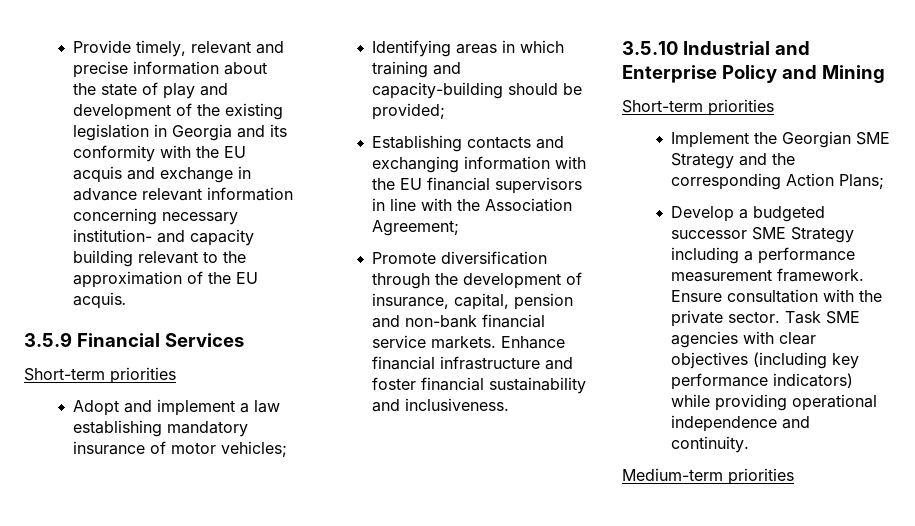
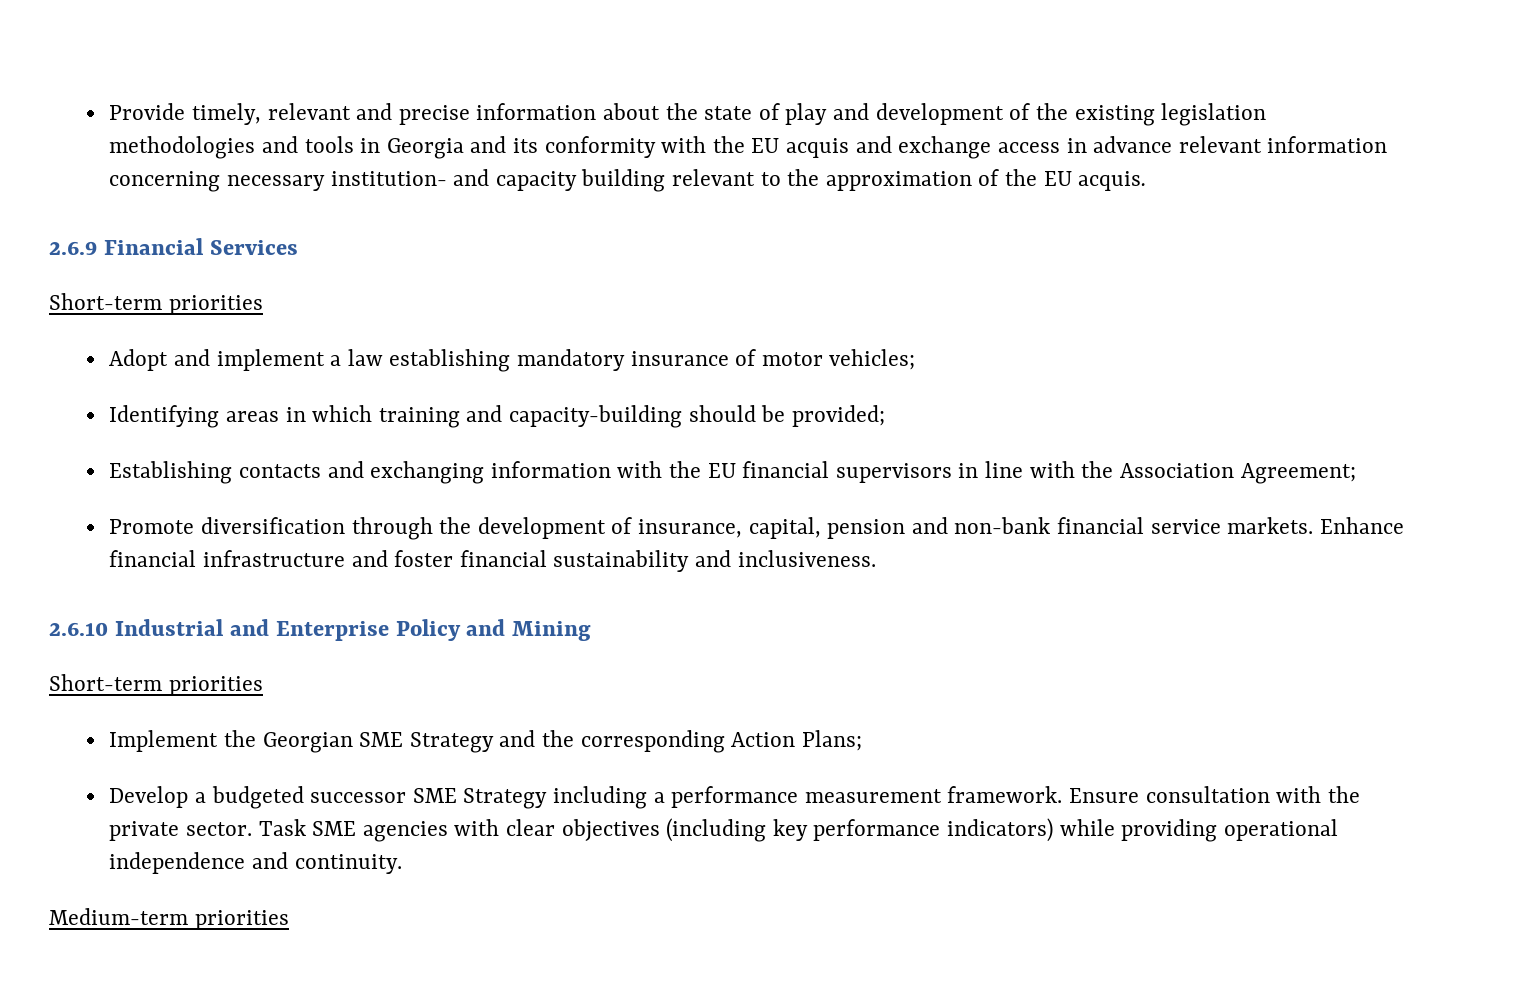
- Provide timely, relevant and precise information about the state of play and development of the existing legislation in Georgia and its conformity with the EU acquis and exchange in advance relevant information concerning necessary institution- and capacity building relevant to the approximation of the EU acquis.
+ Provide timely, relevant and precise information about the state of play and development of the existing legislation methodologies and tools in Georgia and its conformity with the EU acquis and exchange access in advance relevant information concerning necessary institution- and capacity building relevant to the approximation of the EU acquis.
- 3.5.9 Financial Services
+ 2.6.9 Financial Services
- 3.5.10 Industrial and Enterprise Policy and Mining
+ 2.6.10 Industrial and Enterprise Policy and Mining

